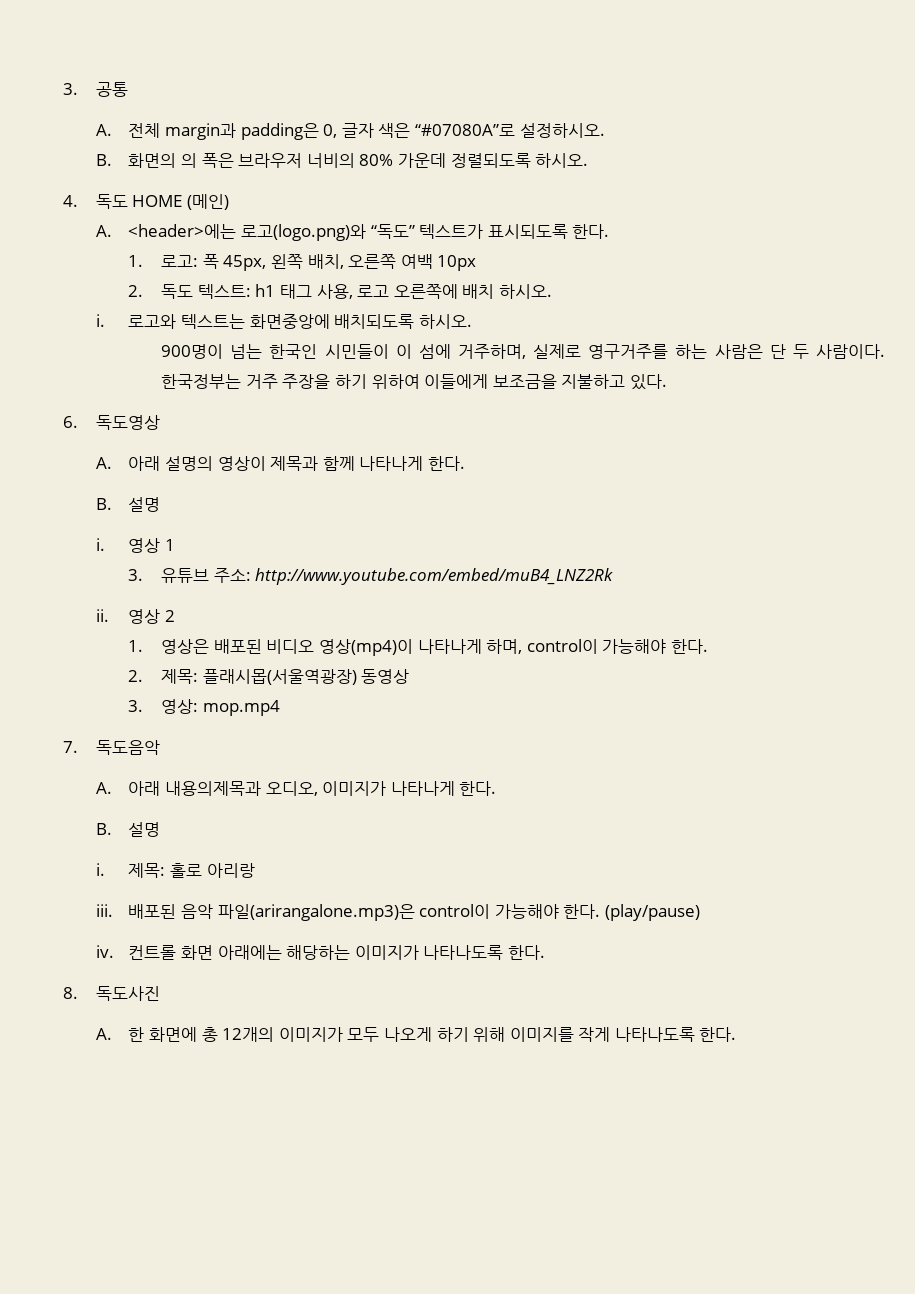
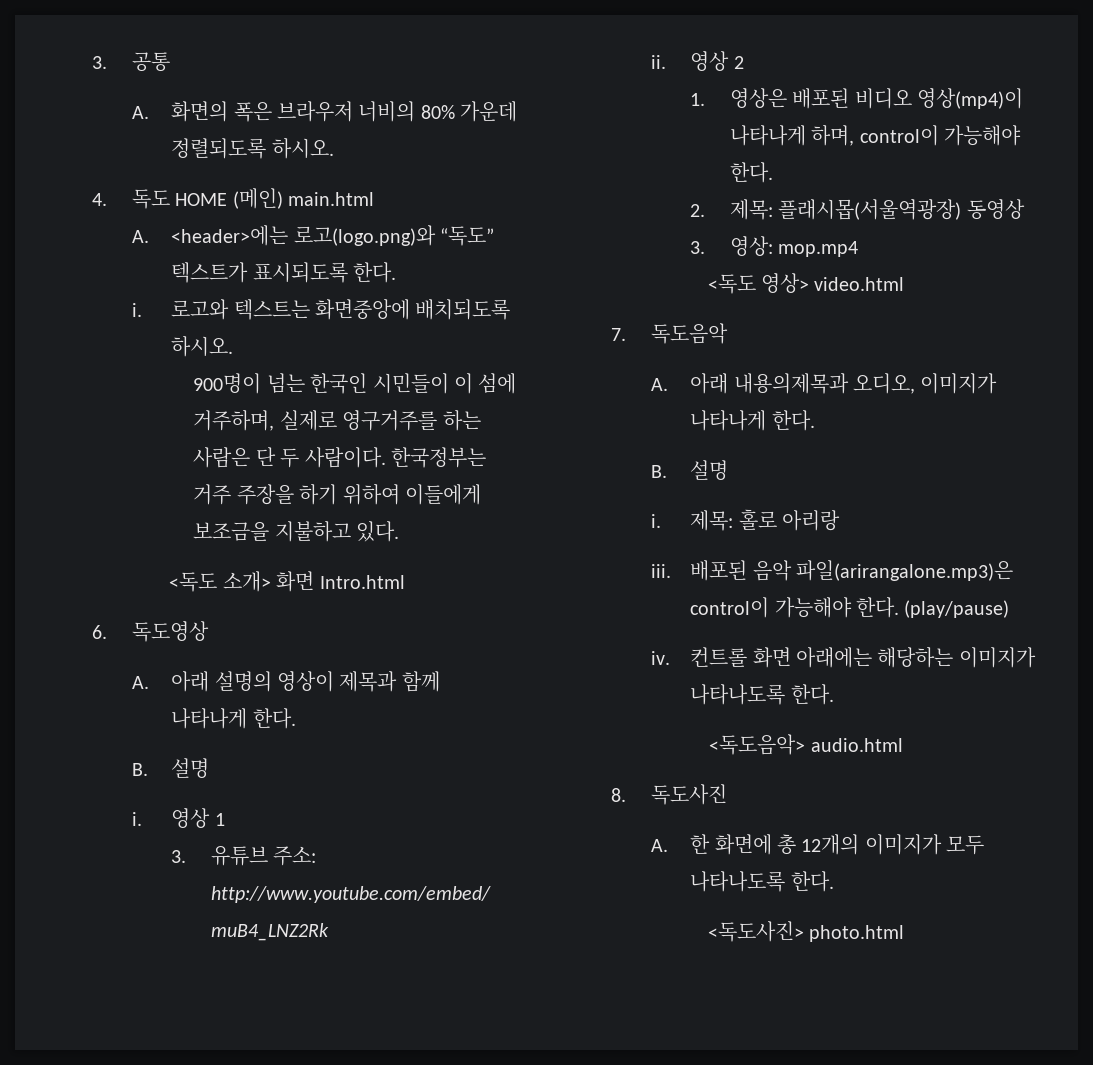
- A. 전체 margin과 padding은 0, 글자 색은 “#07080A”로 설정하시오.
- B. 화면의 의 폭은 브라우저 너비의 80% 가운데 정렬되도록 하시오.
+ A. 화면의 폭은 브라우저 너비의 80% 가운데 정렬되도록 하시오.
- 4. 독도 HOME (메인)
+ 4. 독도 HOME (메인) main.html
- 1. 로고: 폭 45px, 왼쪽 배치, 오른쪽 여백 10px
- 2. 독도 텍스트: h1 태그 사용, 로고 오른쪽에 배치 하시오.
+ <독도 소개> 화면 Intro.html
+ <독도 영상> video.html
+ <독도음악> audio.html
- A. 한 화면에 총 12개의 이미지가 모두 나오게 하기 위해 이미지를 작게 나타나도록 한다.
+ A. 한 화면에 총 12개의 이미지가 모두 나타나도록 한다.
+ <독도사진> photo.html

